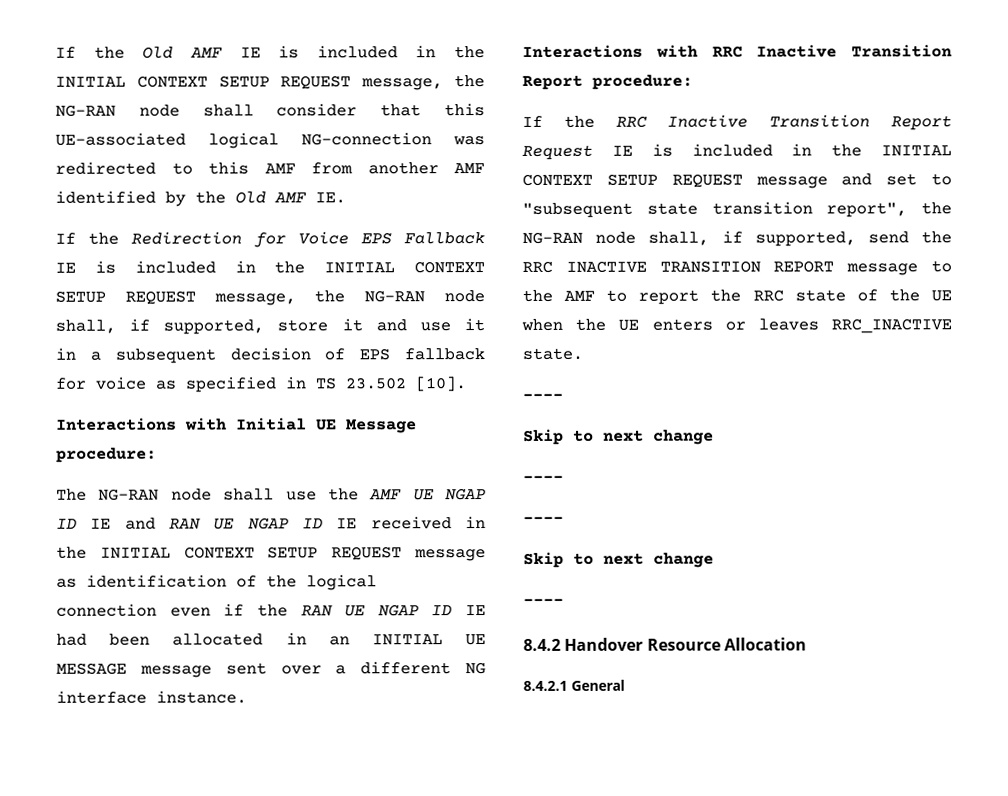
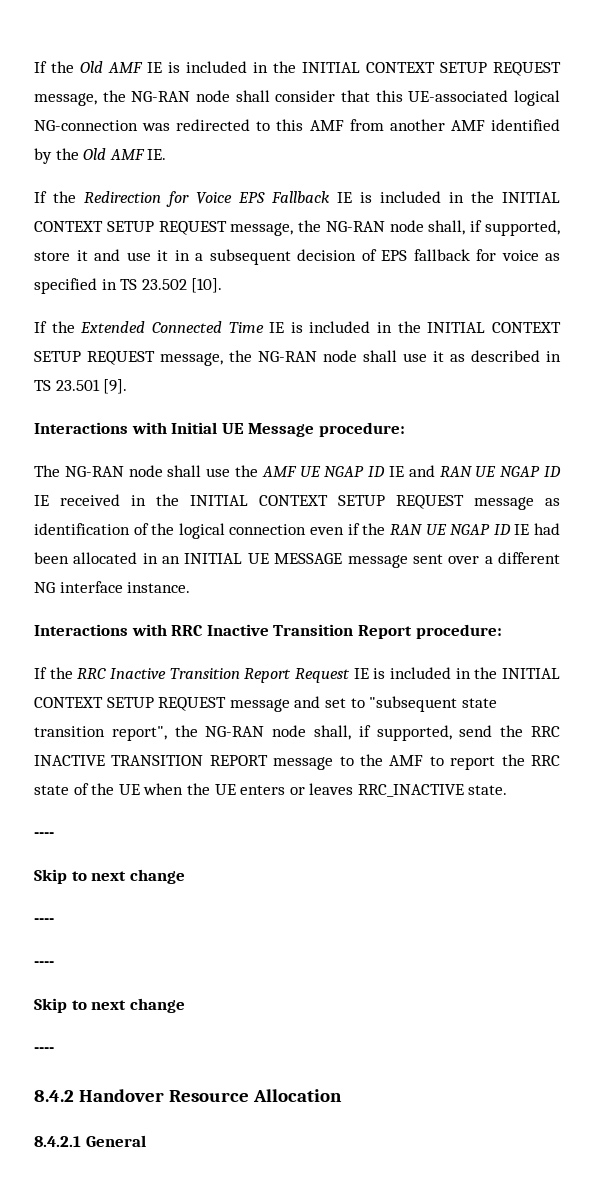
+ If the Extended Connected Time IE is included in the INITIAL CONTEXT SETUP REQUEST message, the NG-RAN node shall use it as described in TS 23.501 [9].

